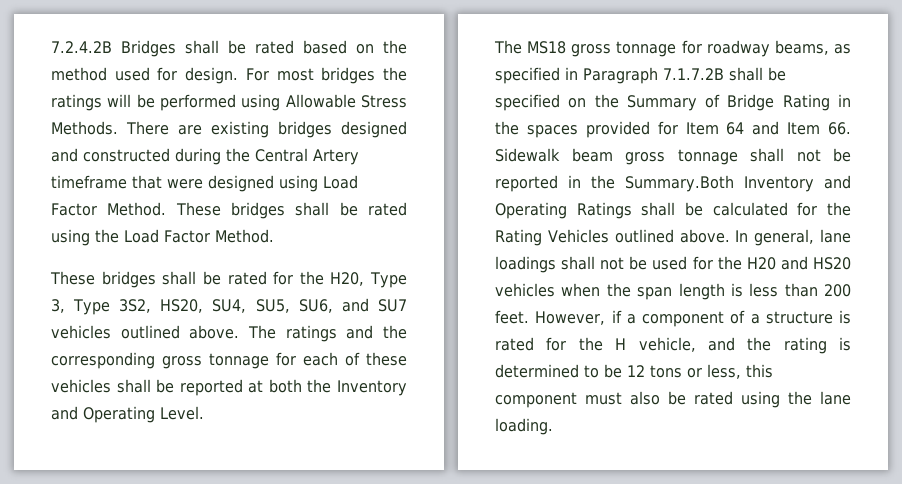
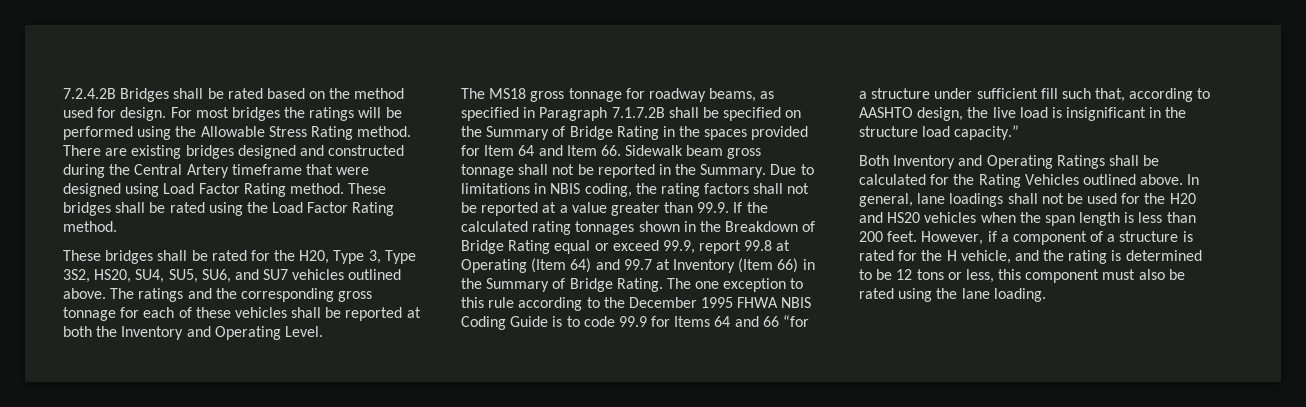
- For most bridges the ratings will be performed using Allowable Stress Methods.
+ For most bridges the ratings will be performed using the Allowable Stress Rating method.
- There are existing bridges designed and constructed during the Central Artery timeframe that were designed using Load Factor Method.
+ There are existing bridges designed and constructed during the Central Artery timeframe that were designed using Load Factor Rating method.
- These bridges shall be rated using the Load Factor Method.
+ These bridges shall be rated using the Load Factor Rating method.
- The MS18 gross tonnage for roadway beams, as specified in Paragraph 7.1.7.2B shall be specified on the Summary of Bridge Rating in the spaces provided for Item 64 and Item 66. Sidewalk beam gross tonnage shall not be reported in the Summary.Both Inventory and Operating Ratings shall be calculated for the Rating Vehicles outlined above.
+ The MS18 gross tonnage for roadway beams, as specified in Paragraph 7.1.7.2B shall be specified on the Summary of Bridge Rating in the spaces provided for Item 64 and Item 66. Sidewalk beam gross tonnage shall not be reported in the Summary. Due to limitations in NBIS coding, the rating factors shall not be reported at a value greater than 99.9. If the calculated rating tonnages shown in the Breakdown of Bridge Rating equal or exceed 99.9, report 99.8 at Operating (Item 64) and 99.7 at Inventory (Item 66) in the Summary of Bridge Rating. The one exception to this rule according to the December 1995 FHWA NBIS Coding Guide is to code 99.9 for Items 64 and 66 “for a structure under sufficient fill such that, according to AASHTO design, the live load is insignificant in the structure load capacity.”
+ Both Inventory and Operating Ratings shall be calculated for the Rating Vehicles outlined above.

